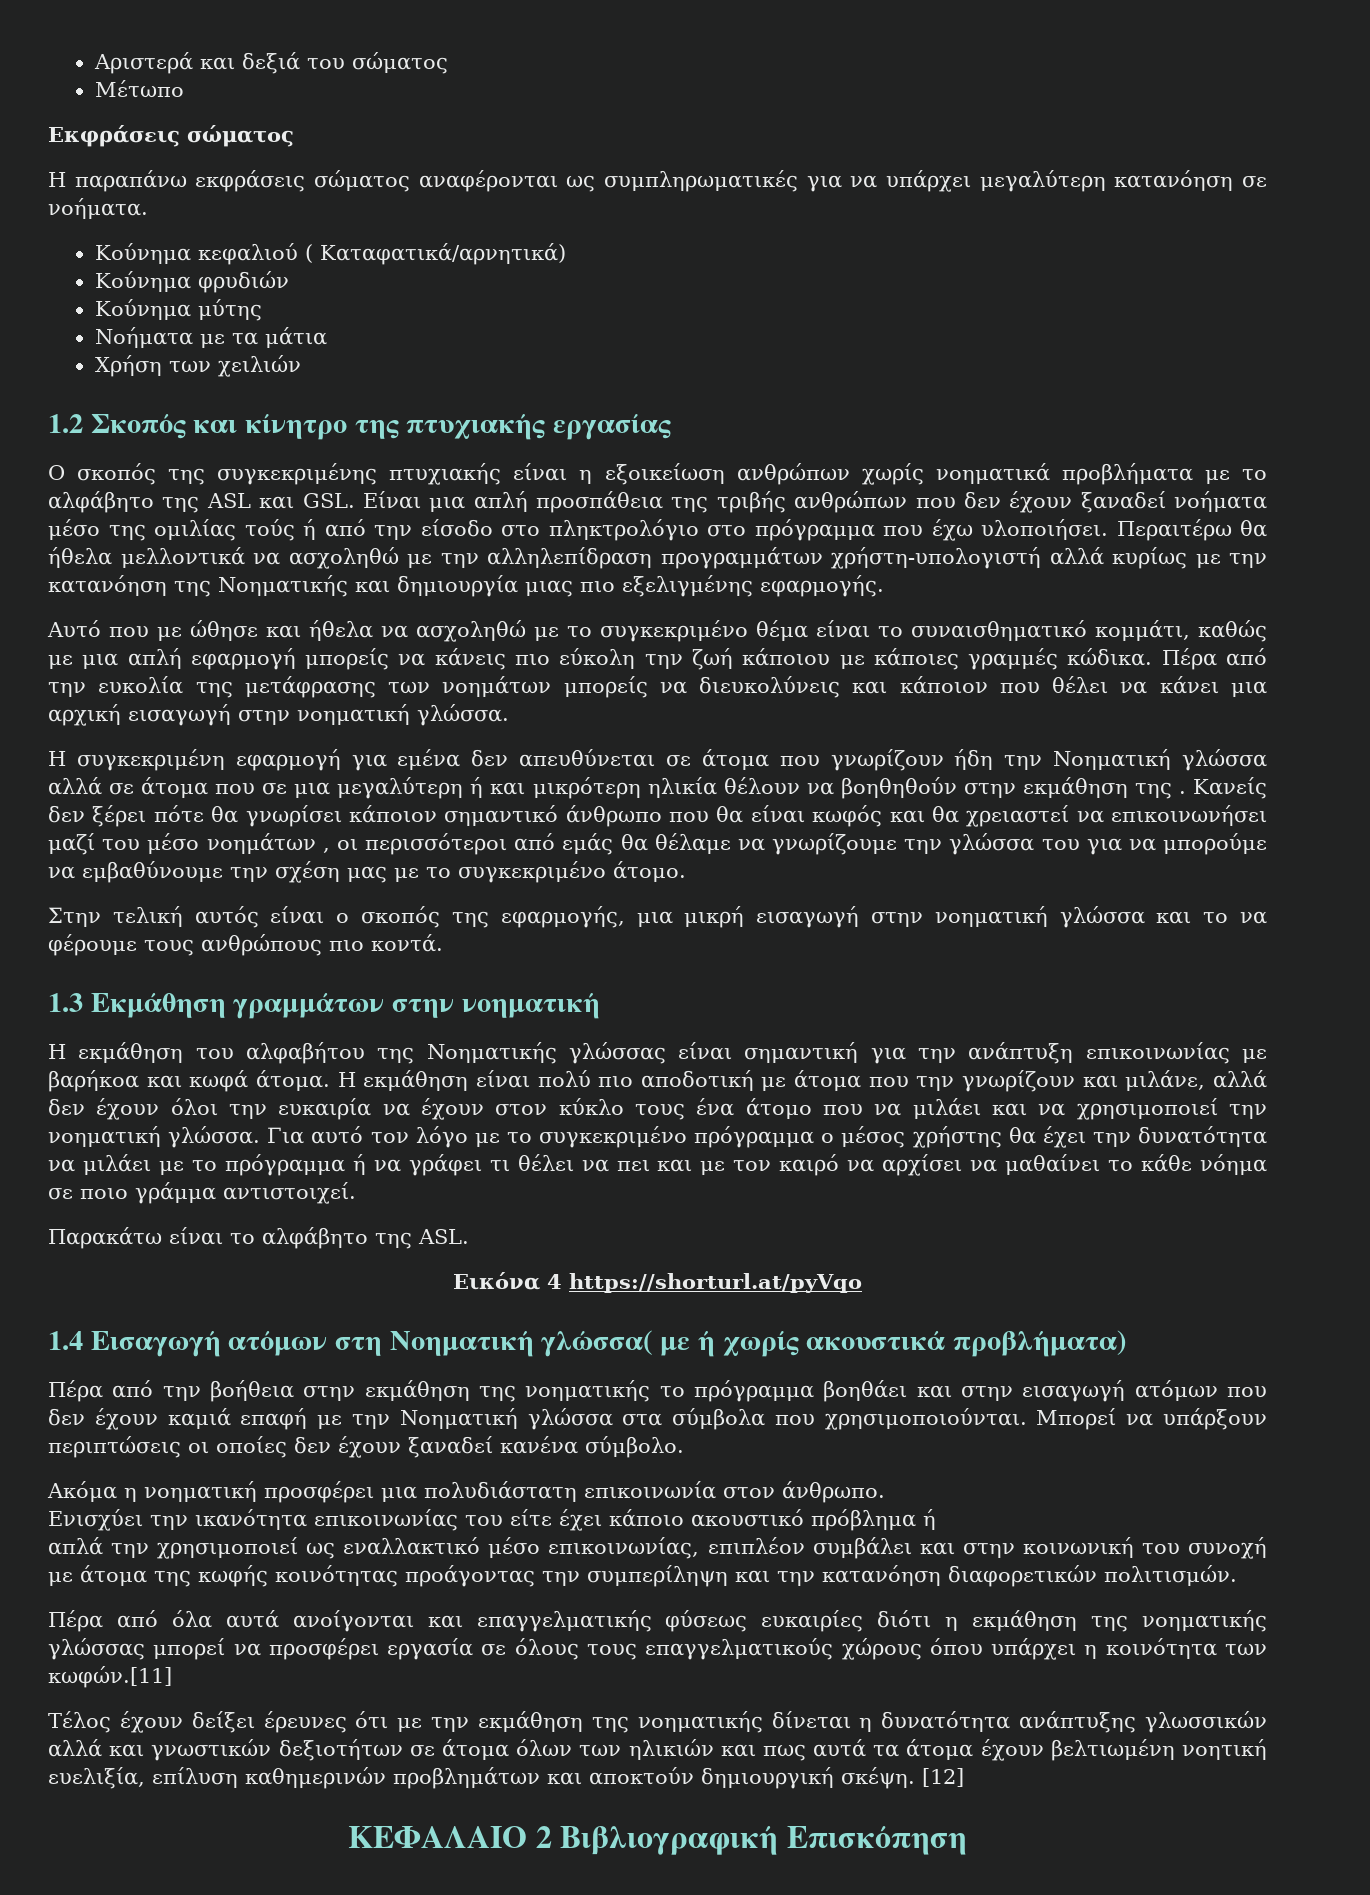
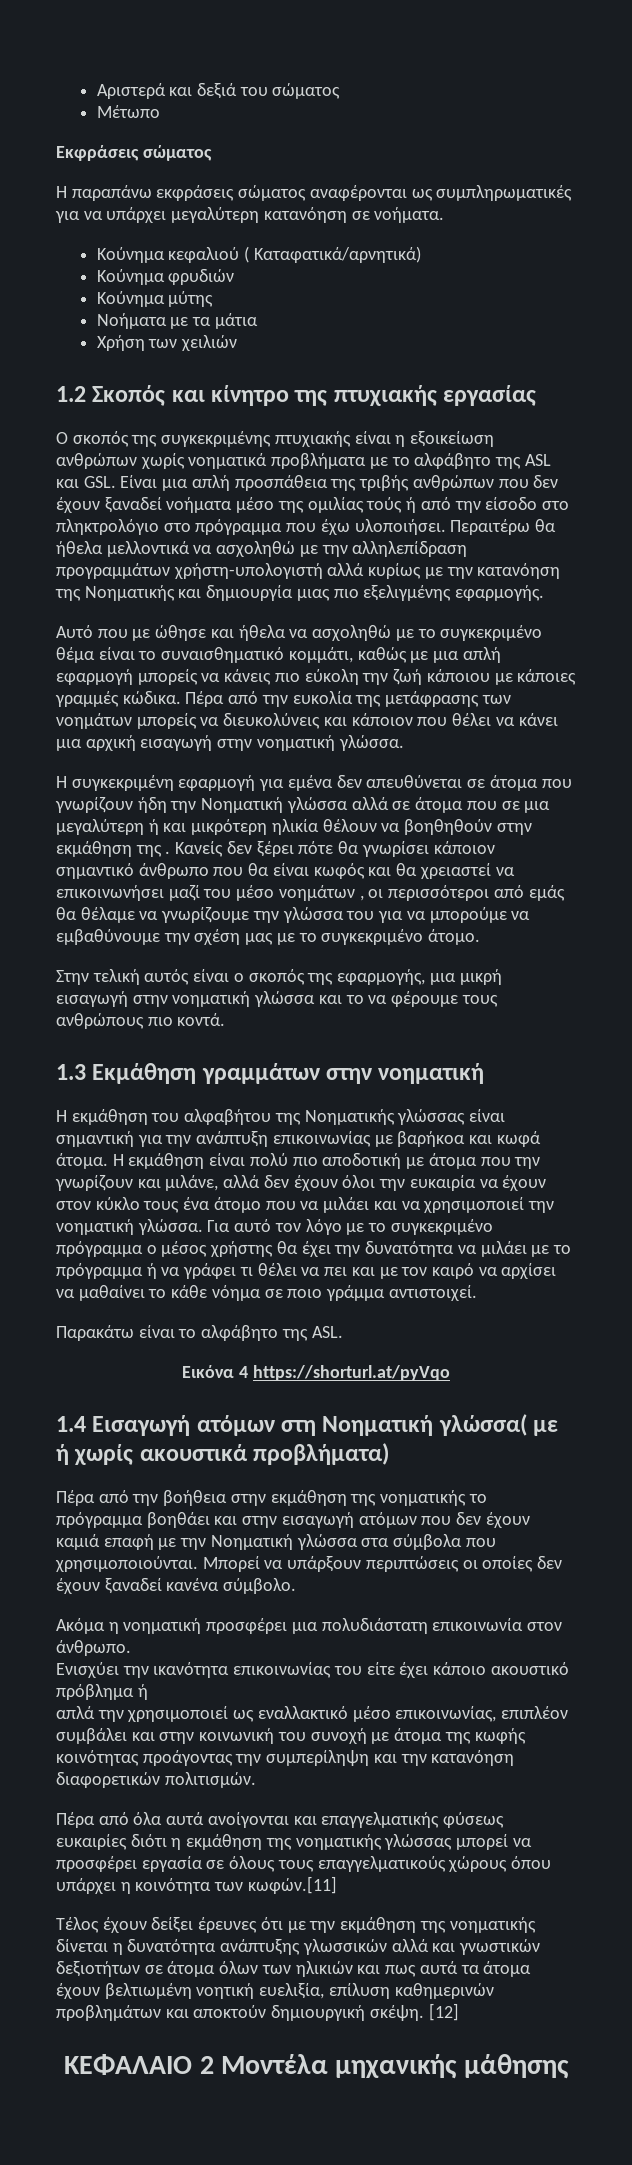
- ΚΕΦΑΛΑΙΟ 2 Βιβλιογραφική Επισκόπηση
+ ΚΕΦΑΛΑΙΟ 2 Μοντέλα μηχανικής μάθησης

